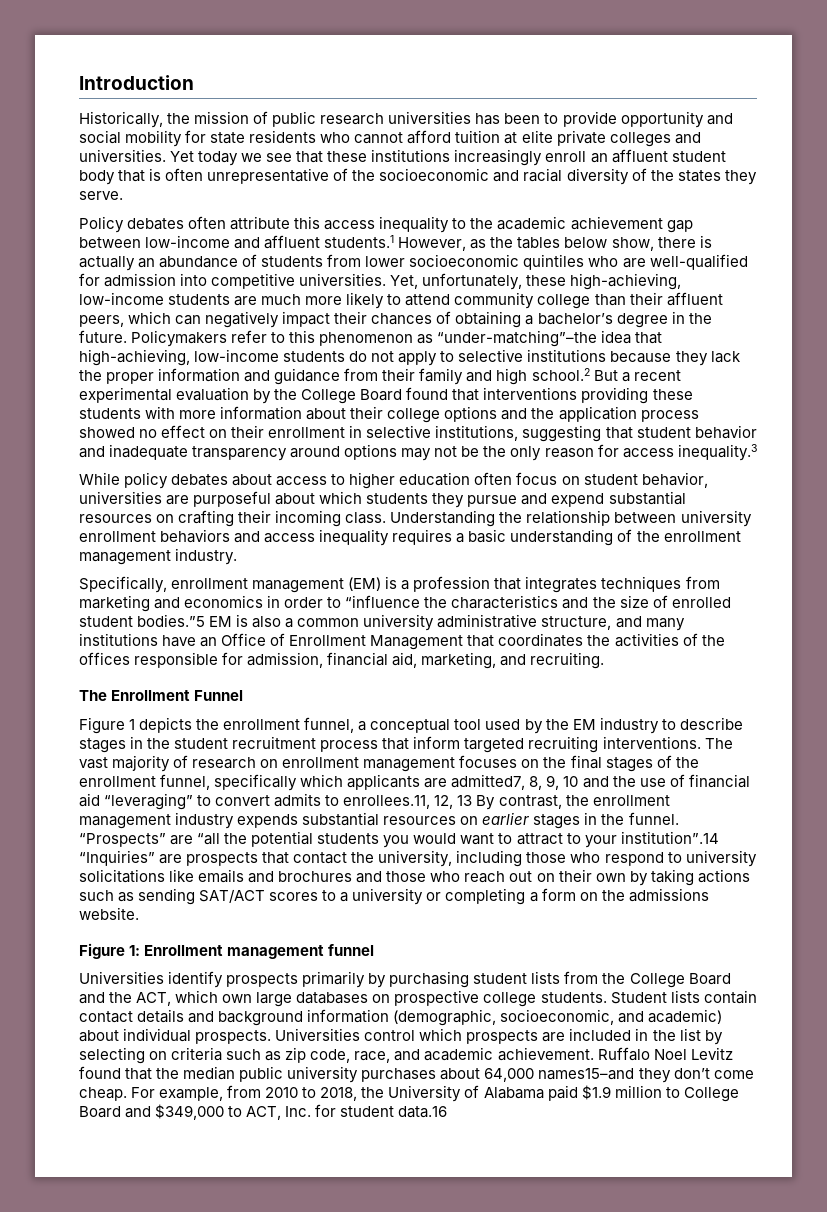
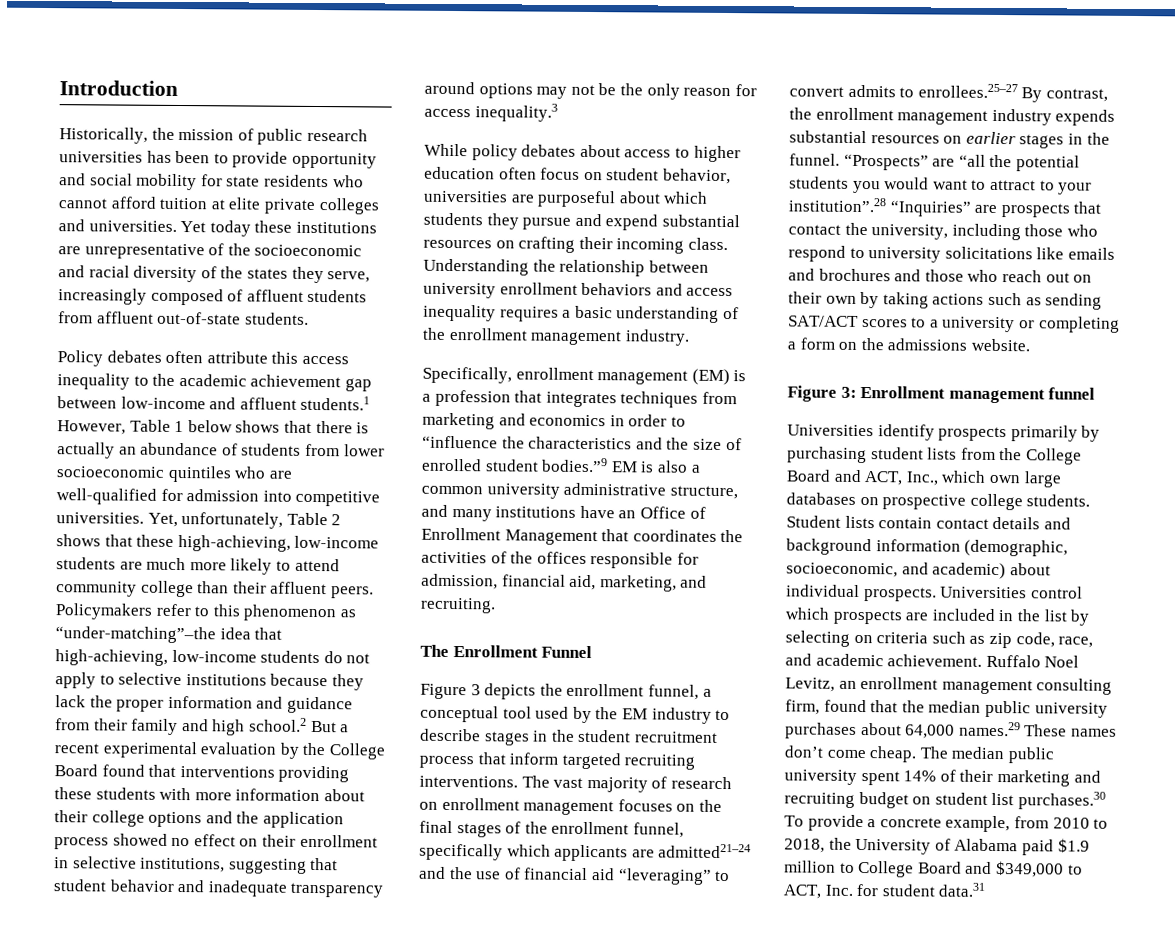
- Yet today we see that these institutions increasingly enroll an affluent student body that is often unrepresentative of the socioeconomic and racial diversity of the states they serve.
+ Yet today these institutions are unrepresentative of the socioeconomic and racial diversity of the states they serve, increasingly composed of affluent students from affluent out-of-state students.
- Policy debates often attribute this access inequality to the academic achievement gap between low-income and affluent students.1 However, as the tables below show, there is actually an abundance of students from lower socioeconomic quintiles who are well-qualified for admission into competitive universities.
+ Policy debates often attribute this access inequality to the academic achievement gap between low-income and affluent students.1 However, Table 1 below shows that there is actually an abundance of students from lower socioeconomic quintiles who are well-qualified for admission into competitive universities.
- Yet, unfortunately, these high-achieving, low-income students are much more likely to attend community college than their affluent peers, which can negatively impact their chances of obtaining a bachelor’s degree in the future.
+ Yet, unfortunately, Table 2 shows that these high-achieving, low-income students are much more likely to attend community college than their affluent peers.
- Specifically, enrollment management (EM) is a profession that integrates techniques from marketing and economics in order to “influence the characteristics and the size of enrolled student bodies.”5 EM is also a common university administrative structure, and many institutions have an Office of Enrollment Management that coordinates the activities of the offices responsible for admission, financial aid, marketing, and recruiting.
+ Specifically, enrollment management (EM) is a profession that integrates techniques from marketing and economics in order to “influence the characteristics and the size of enrolled student bodies.”9 EM is also a common university administrative structure, and many institutions have an Office of Enrollment Management that coordinates the activities of the offices responsible for admission, financial aid, marketing, and recruiting.
- Figure 1 depicts the enrollment funnel, a conceptual tool used by the EM industry to describe stages in the student recruitment process that inform targeted recruiting interventions.
+ Figure 3 depicts the enrollment funnel, a conceptual tool used by the EM industry to describe stages in the student recruitment process that inform targeted recruiting interventions.
- The vast majority of research on enrollment management focuses on the final stages of the enrollment funnel, specifically which applicants are admitted7, 8, 9, 10 and the use of financial aid “leveraging” to convert admits to enrollees.11, 12, 13 By contrast, the enrollment management industry expends substantial resources on earlier stages in the funnel.
+ The vast majority of research on enrollment management focuses on the final stages of the enrollment funnel, specifically which applicants are admitted21–24 and the use of financial aid “leveraging” to convert admits to enrollees.25–27 By contrast, the enrollment management industry expends substantial resources on earlier stages in the funnel.
- “Prospects” are “all the potential students you would want to attract to your institution”.14 “Inquiries” are prospects that contact the university, including those who respond to university solicitations like emails and brochures and those who reach out on their own by taking actions such as sending SAT/ACT scores to a university or completing a form on the admissions website.
+ “Prospects” are “all the potential students you would want to attract to your institution”.28 “Inquiries” are prospects that contact the university, including those who respond to university solicitations like emails and brochures and those who reach out on their own by taking actions such as sending SAT/ACT scores to a university or completing a form on the admissions website.
- Figure 1: Enrollment management funnel
+ Figure 3: Enrollment management funnel
- Universities identify prospects primarily by purchasing student lists from the College Board and the ACT, which own large databases on prospective college students.
+ Universities identify prospects primarily by purchasing student lists from the College Board and ACT, Inc., which own large databases on prospective college students.
- Ruffalo Noel Levitz found that the median public university purchases about 64,000 names15–and they don’t come cheap. For example, from 2010 to 2018, the University of Alabama paid $1.9 million to College Board and $349,000 to ACT, Inc. for student data.16
+ Ruffalo Noel Levitz, an enrollment management consulting firm, found that the median public university purchases about 64,000 names.29 These names don’t come cheap. The median public university spent 14% of their marketing and recruiting budget on student list purchases.30 To provide a concrete example, from 2010 to 2018, the University of Alabama paid $1.9 million to College Board and $349,000 to ACT, Inc. for student data.31

